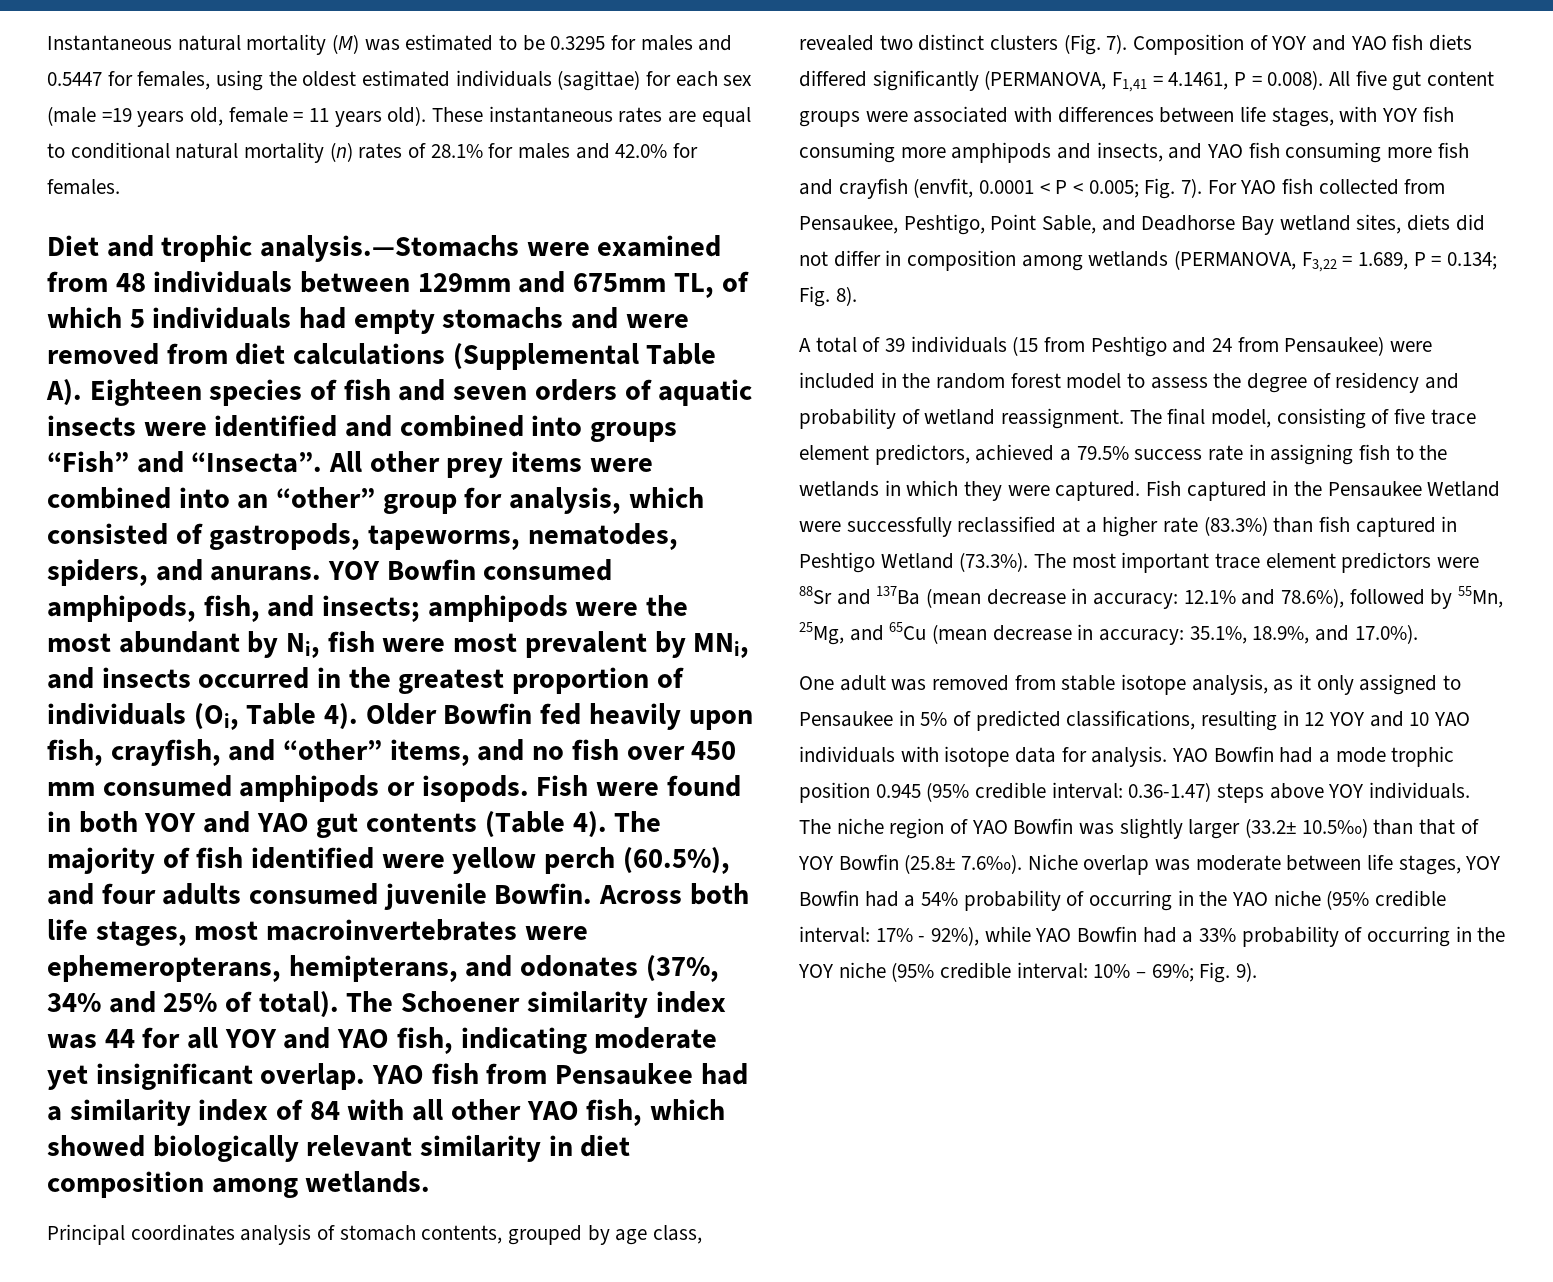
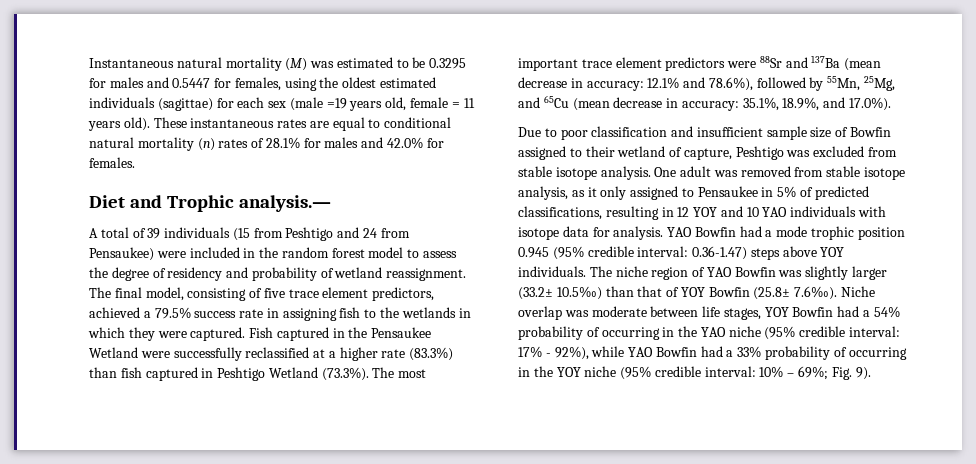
- Diet and trophic analysis.—Stomachs were examined from 48 individuals between 129mm and 675mm TL, of which 5 individuals had empty stomachs and were removed from diet calculations (Supplemental Table A). Eighteen species of fish and seven orders of aquatic insects were identified and combined into groups “Fish” and “Insecta”. All other prey items were combined into an “other” group for analysis, which consisted of gastropods, tapeworms, nematodes, spiders, and anurans. YOY Bowfin consumed amphipods, fish, and insects; amphipods were the most abundant by Ni, fish were most prevalent by MNi, and insects occurred in the greatest proportion of individuals (Oi, Table 4). Older Bowfin fed heavily upon fish, crayfish, and “other” items, and no fish over 450 mm consumed amphipods or isopods. Fish were found in both YOY and YAO gut contents (Table 4). The majority of fish identified were yellow perch (60.5%), and four adults consumed juvenile Bowfin. Across both life stages, most macroinvertebrates were ephemeropterans, hemipterans, and odonates (37%, 34% and 25% of total). The Schoener similarity index was 44 for all YOY and YAO fish, indicating moderate yet insignificant overlap. YAO fish from Pensaukee had a similarity index of 84 with all other YAO fish, which showed biologically relevant similarity in diet composition among wetlands.
- Principal coordinates analysis of stomach contents, grouped by age class, revealed two distinct clusters (Fig. 7). Composition of YOY and YAO fish diets differed significantly (PERMANOVA, F1,41 = 4.1461, P = 0.008). All five gut content groups were associated with differences between life stages, with YOY fish consuming more amphipods and insects, and YAO fish consuming more fish and crayfish (envfit, 0.0001 < P < 0.005; Fig. 7). For YAO fish collected from Pensaukee, Peshtigo, Point Sable, and Deadhorse Bay wetland sites, diets did not differ in composition among wetlands (PERMANOVA, F3,22 = 1.689, P = 0.134; Fig. 8).
+ Diet and Trophic analysis.—
+ Due to poor classification and insufficient sample size of Bowfin assigned to their wetland of capture, Peshtigo was excluded from stable isotope analysis.

